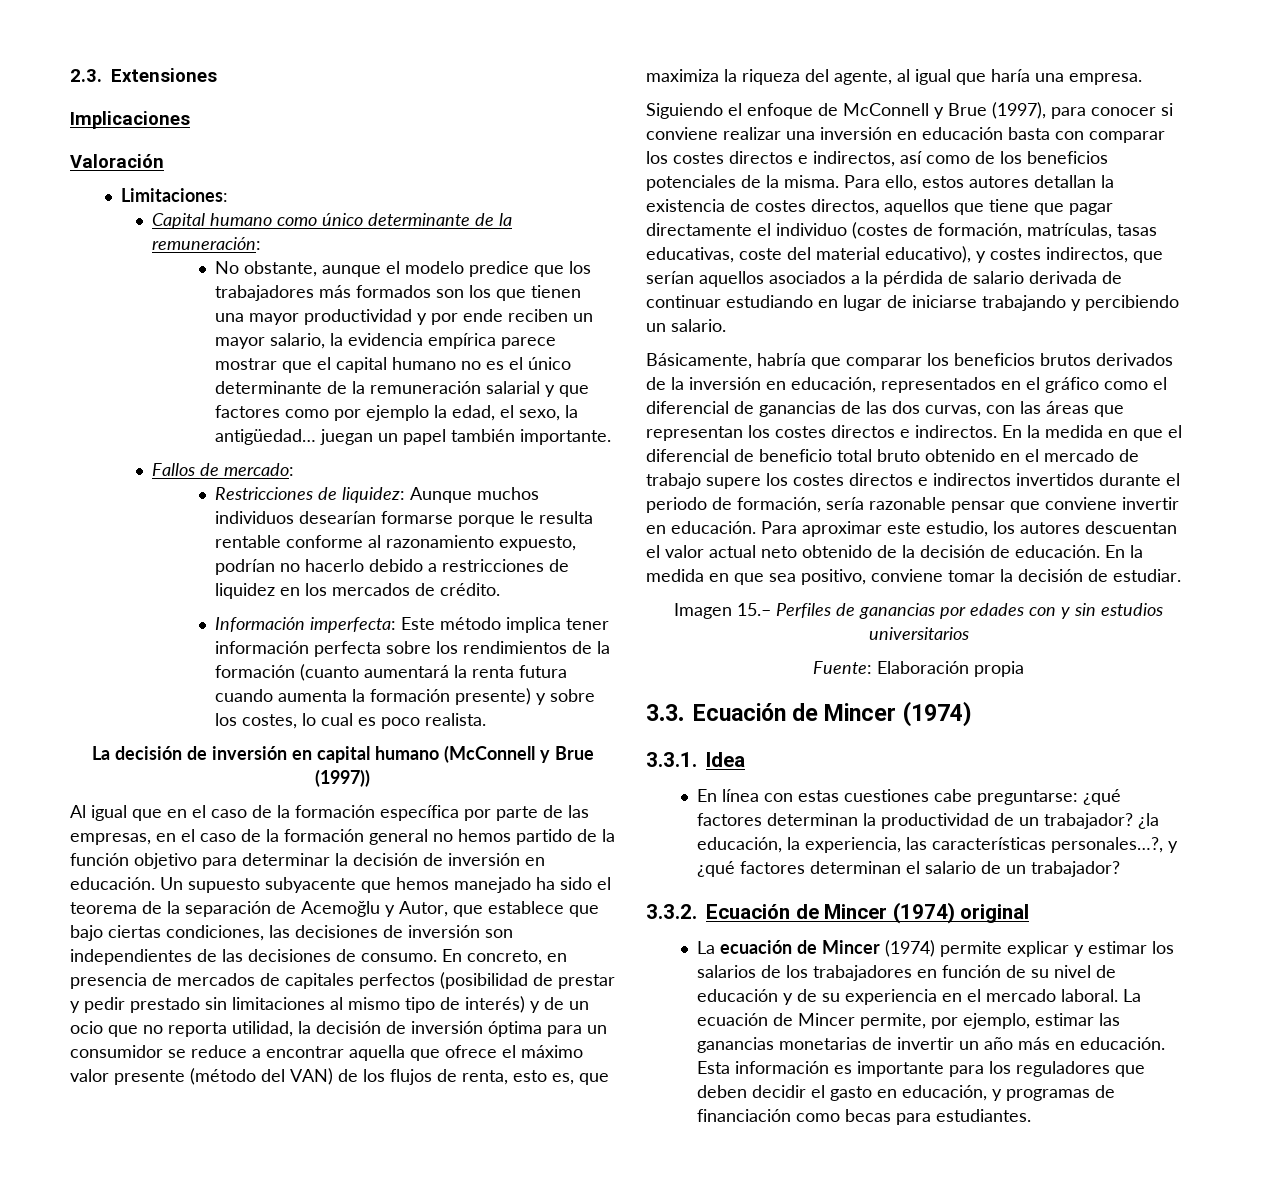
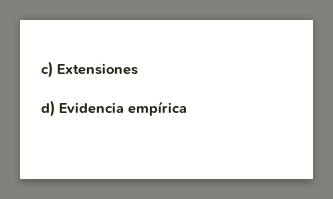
- 2.3. Extensiones
+ c) Extensiones
- Implicaciones
- Valoración
- Limitaciones:
- Capital humano como único determinante de la remuneración:
- No obstante, aunque el modelo predice que los trabajadores más formados son los que tienen una mayor productividad y por ende reciben un mayor salario, la evidencia empírica parece mostrar que el capital humano no es el único determinante de la remuneración salarial y que factores como por ejemplo la edad, el sexo, la antigüedad… juegan un papel también importante.
- Fallos de mercado:
- Restricciones de liquidez: Aunque muchos individuos desearían formarse porque le resulta rentable conforme al razonamiento expuesto, podrían no hacerlo debido a restricciones de liquidez en los mercados de crédito.
- Información imperfecta: Este método implica tener información perfecta sobre los rendimientos de la formación (cuanto aumentará la renta futura cuando aumenta la formación presente) y sobre los costes, lo cual es poco realista.
- La decisión de inversión en capital humano (McConnell y Brue (1997))
- Al igual que en el caso de la formación específica por parte de las empresas, en el caso de la formación general no hemos partido de la función objetivo para determinar la decisión de inversión en educación. Un supuesto subyacente que hemos manejado ha sido el teorema de la separación de Acemoğlu y Autor, que establece que bajo ciertas condiciones, las decisiones de inversión son independientes de las decisiones de consumo. En concreto, en presencia de mercados de capitales perfectos (posibilidad de prestar y pedir prestado sin limitaciones al mismo tipo de interés) y de un ocio que no reporta utilidad, la decisión de inversión óptima para un consumidor se reduce a encontrar aquella que ofrece el máximo valor presente (método del VAN) de los flujos de renta, esto es, que maximiza la riqueza del agente, al igual que haría una empresa.
- Siguiendo el enfoque de McConnell y Brue (1997), para conocer si conviene realizar una inversión en educación basta con comparar los costes directos e indirectos, así como de los beneficios potenciales de la misma. Para ello, estos autores detallan la existencia de costes directos, aquellos que tiene que pagar directamente el individuo (costes de formación, matrículas, tasas educativas, coste del material educativo), y costes indirectos, que serían aquellos asociados a la pérdida de salario derivada de continuar estudiando en lugar de iniciarse trabajando y percibiendo un salario.
- Básicamente, habría que comparar los beneficios brutos derivados de la inversión en educación, representados en el gráfico como el diferencial de ganancias de las dos curvas, con las áreas que representan los costes directos e indirectos. En la medida en que el diferencial de beneficio total bruto obtenido en el mercado de trabajo supere los costes directos e indirectos invertidos durante el periodo de formación, sería razonable pensar que conviene invertir en educación. Para aproximar este estudio, los autores descuentan el valor actual neto obtenido de la decisión de educación. En la medida en que sea positivo, conviene tomar la decisión de estudiar.
- Imagen 15.– Perfiles de ganancias por edades con y sin estudios universitarios
- Fuente: Elaboración propia
- 3.3. Ecuación de Mincer (1974)
- 3.3.1. Idea
- En línea con estas cuestiones cabe preguntarse: ¿qué factores determinan la productividad de un trabajador? ¿la educación, la experiencia, las características personales…?, y ¿qué factores determinan el salario de un trabajador?
- 3.3.2. Ecuación de Mincer (1974) original
- La ecuación de Mincer (1974) permite explicar y estimar los salarios de los trabajadores en función de su nivel de educación y de su experiencia en el mercado laboral. La ecuación de Mincer permite, por ejemplo, estimar las ganancias monetarias de invertir un año más en educación. Esta información es importante para los reguladores que deben decidir el gasto en educación, y programas de financiación como becas para estudiantes.
+ d) Evidencia empírica

